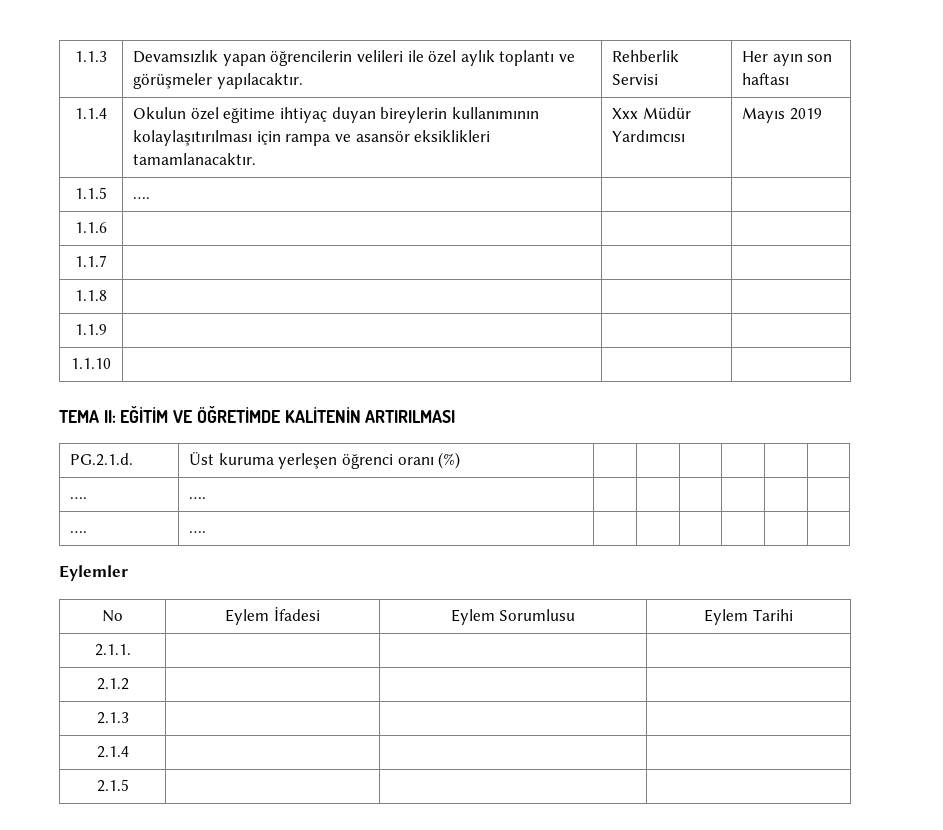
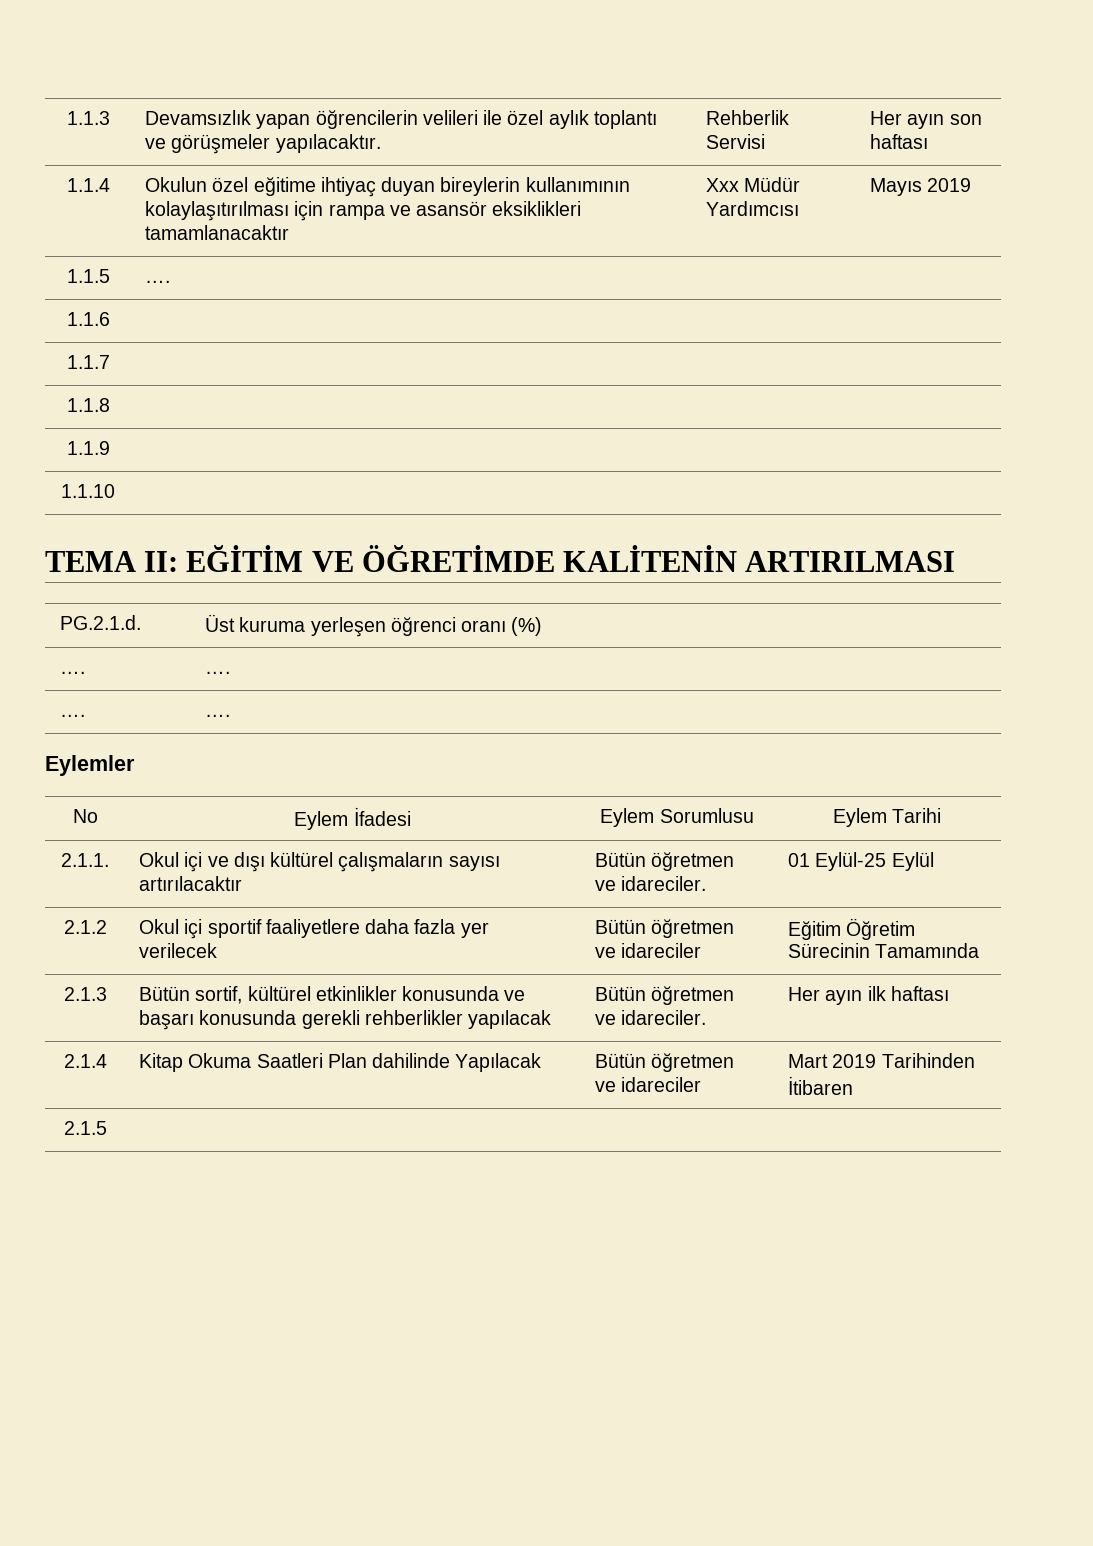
- 1.1.4 | Okulun özel eğitime ihtiyaç duyan bireylerin kullanımının kolaylaşıtırılması için rampa ve asansör eksiklikleri tamamlanacaktır. | Xxx Müdür Yardımcısı | Mayıs 2019
+ 1.1.4 | Okulun özel eğitime ihtiyaç duyan bireylerin kullanımının kolaylaşıtırılması için rampa ve asansör eksiklikleri tamamlanacaktır | Xxx Müdür Yardımcısı | Mayıs 2019
- 2.1.1. | | |
- 2.1.2 | | |
- 2.1.3 | | |
- 2.1.4 | | |
+ 2.1.1. | Okul içi ve dışı kültürel çalışmaların sayısı artırılacaktır | Bütün öğretmen ve idareciler. | 01 Eylül-25 Eylül
+ 2.1.2 | Okul içi sportif faaliyetlere daha fazla yer verilecek | Bütün öğretmen ve idareciler | Eğitim Öğretim Sürecinin Tamamında
+ 2.1.3 | Bütün sortif, kültürel etkinlikler konusunda ve başarı konusunda gerekli rehberlikler yapılacak | Bütün öğretmen ve idareciler. | Her ayın ilk haftası
+ 2.1.4 | Kitap Okuma Saatleri Plan dahilinde Yapılacak | Bütün öğretmen ve idareciler | Mart 2019 Tarihinden İtibaren

